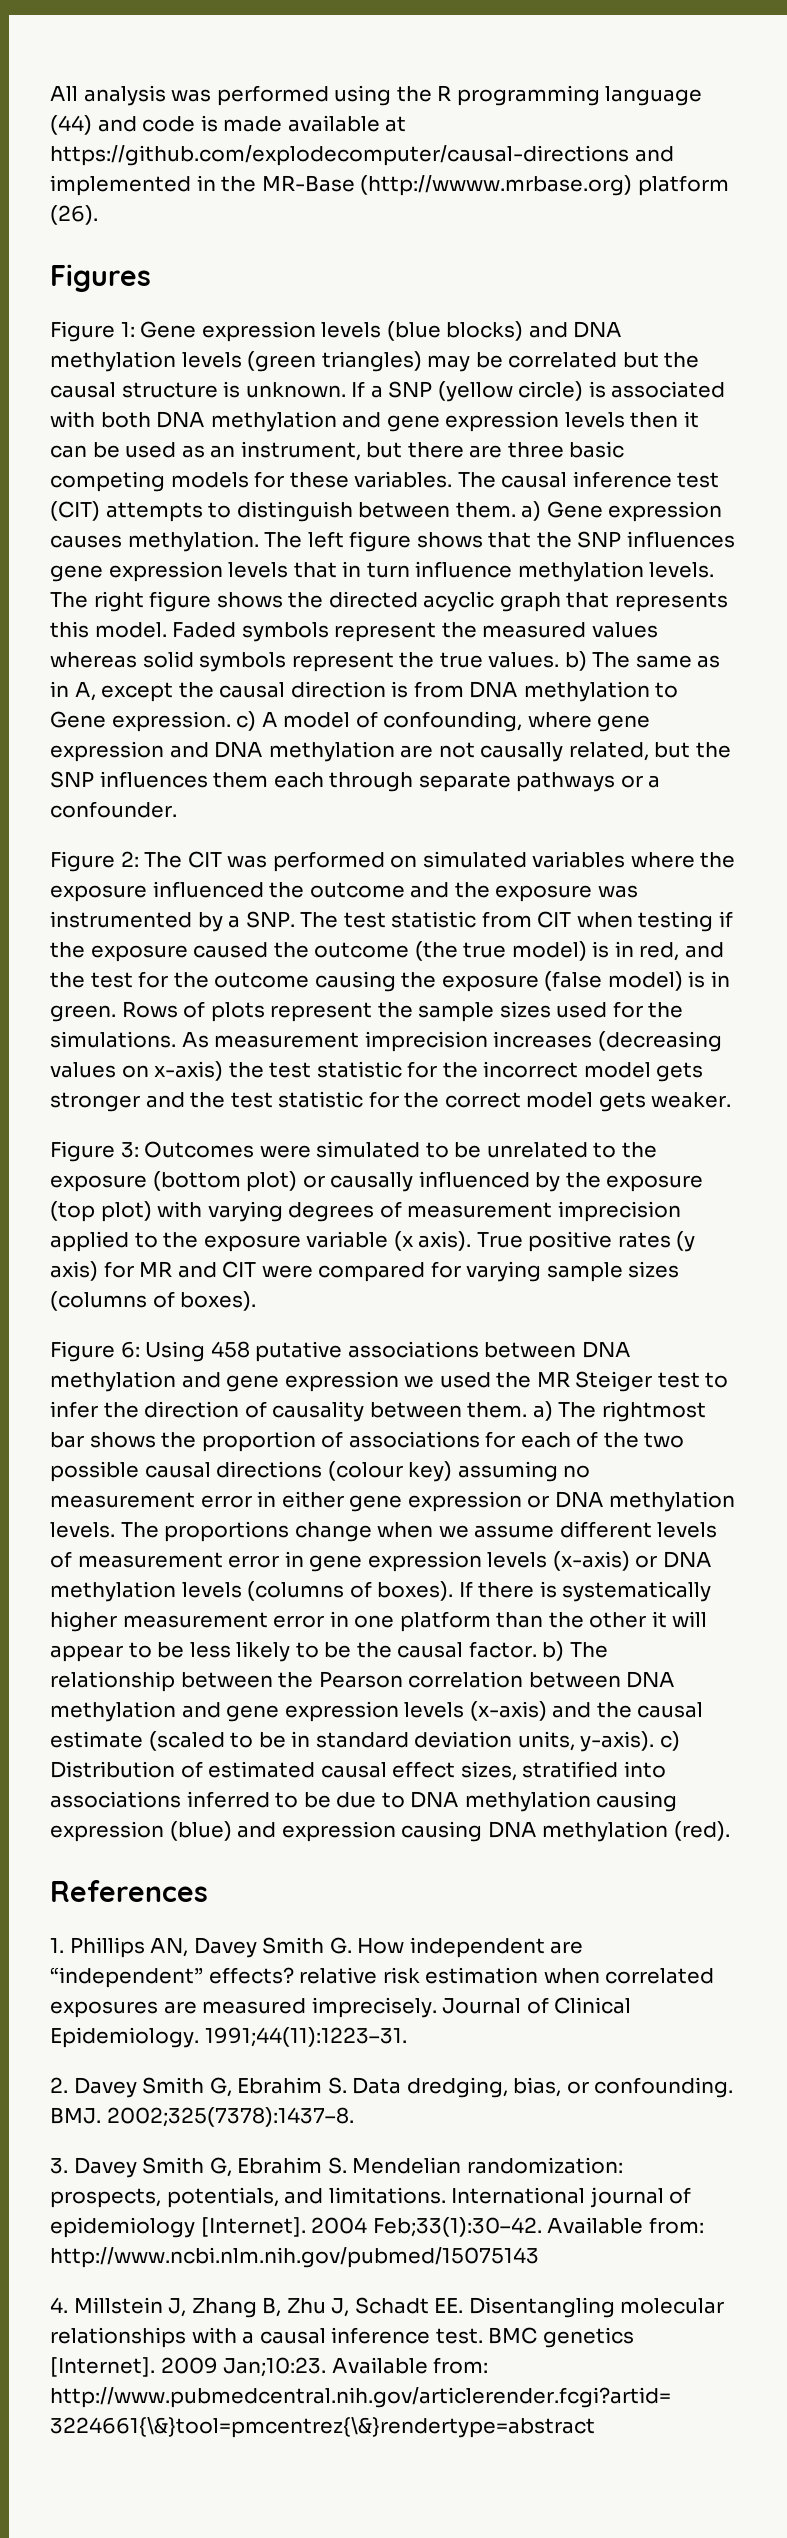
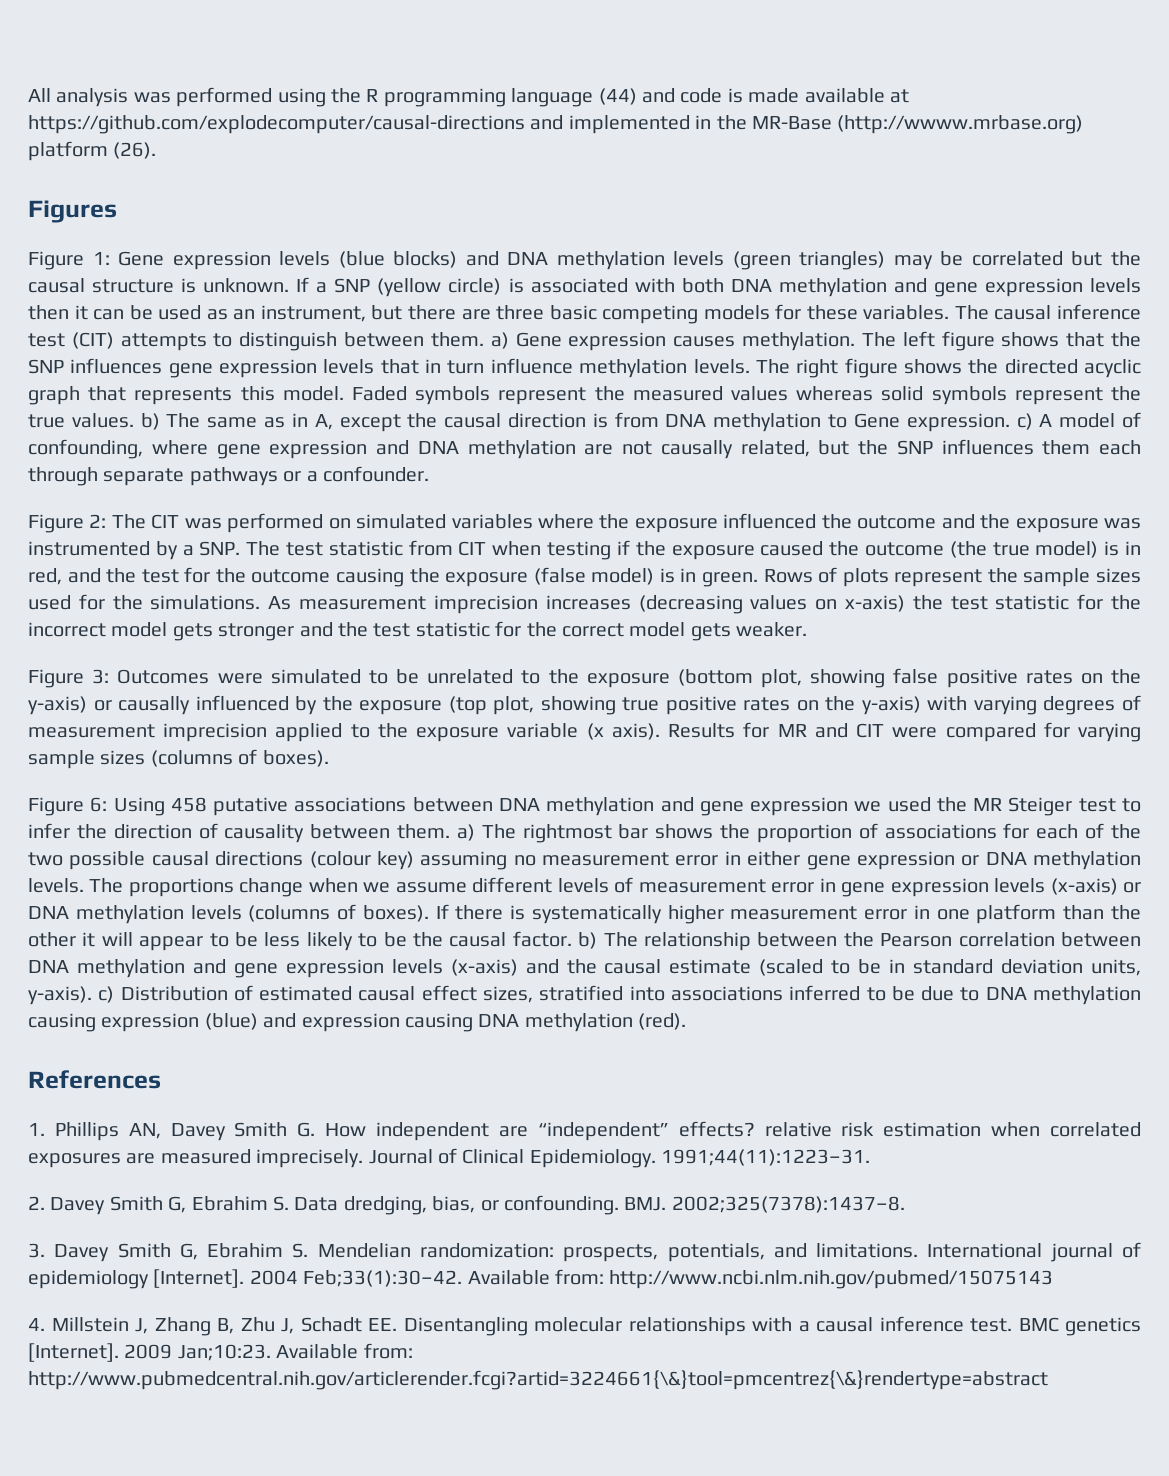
- Figure 3: Outcomes were simulated to be unrelated to the exposure (bottom plot) or causally influenced by the exposure (top plot) with varying degrees of measurement imprecision applied to the exposure variable (x axis).
+ Figure 3: Outcomes were simulated to be unrelated to the exposure (bottom plot, showing false positive rates on the y-axis) or causally influenced by the exposure (top plot, showing true positive rates on the y-axis) with varying degrees of measurement imprecision applied to the exposure variable (x axis).
- True positive rates (y axis) for MR and CIT were compared for varying sample sizes (columns of boxes).
+ Results for MR and CIT were compared for varying sample sizes (columns of boxes).

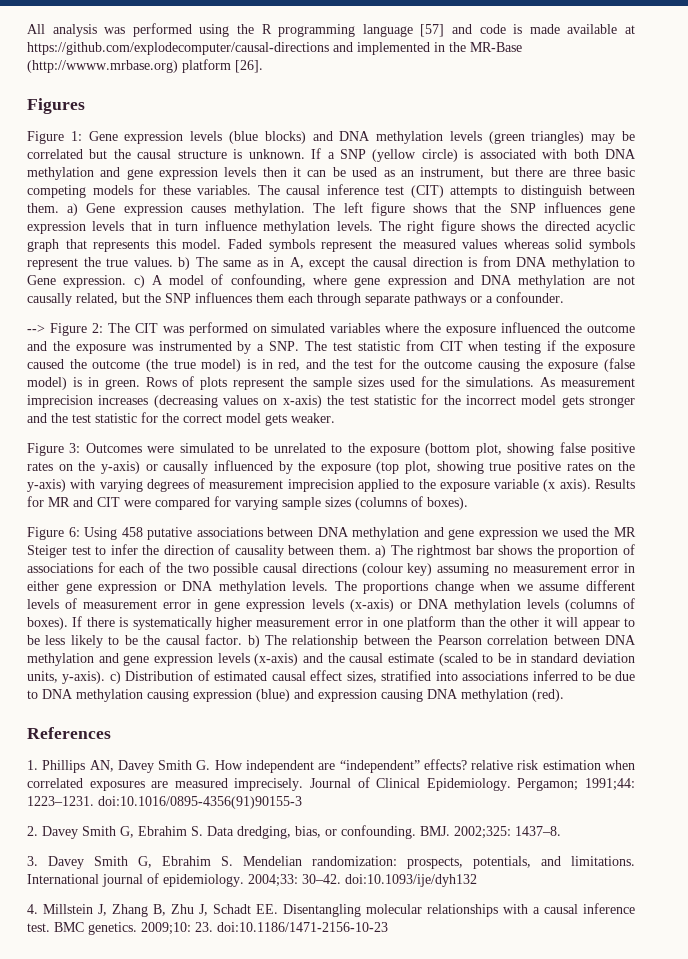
- All analysis was performed using the R programming language (44) and code is made available at https://github.com/explodecomputer/causal-directions and implemented in the MR-Base (http://wwww.mrbase.org) platform (26).
+ All analysis was performed using the R programming language [57] and code is made available at https://github.com/explodecomputer/causal-directions and implemented in the MR-Base (http://wwww.mrbase.org) platform [26].
- Figure 2: The CIT was performed on simulated variables where the exposure influenced the outcome and the exposure was instrumented by a SNP. The test statistic from CIT when testing if the exposure caused the outcome (the true model) is in red, and the test for the outcome causing the exposure (false model) is in green.
+ --> Figure 2: The CIT was performed on simulated variables where the exposure influenced the outcome and the exposure was instrumented by a SNP. The test statistic from CIT when testing if the exposure caused the outcome (the true model) is in red, and the test for the outcome causing the exposure (false model) is in green.
- 1991;44(11):1223–31.
+ Pergamon; 1991;44: 1223–1231. doi:10.1016/0895-4356(91)90155-3
- BMJ. 2002;325(7378):1437–8.
+ BMJ. 2002;325: 1437–8.
- International journal of epidemiology [Internet]. 2004 Feb;33(1):30–42. Available from: http://www.ncbi.nlm.nih.gov/pubmed/15075143
+ International journal of epidemiology. 2004;33: 30–42. doi:10.1093/ije/dyh132
- BMC genetics [Internet]. 2009 Jan;10:23. Available from: http://www.pubmedcentral.nih.gov/articlerender.fcgi?artid=3224661{\&}tool=pmcentrez{\&}rendertype=abstract
+ BMC genetics. 2009;10: 23. doi:10.1186/1471-2156-10-23

